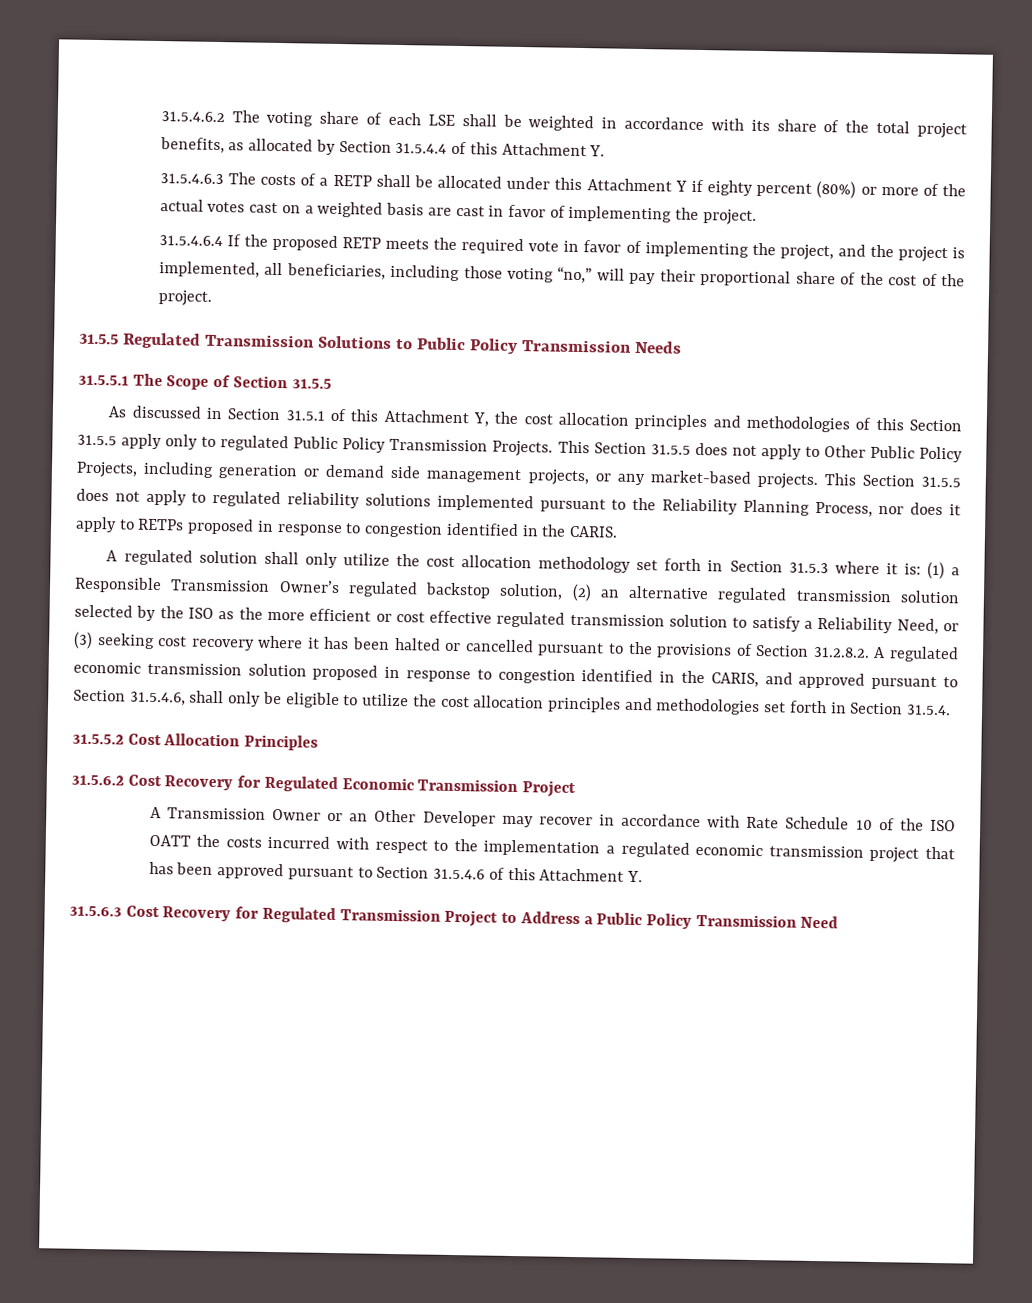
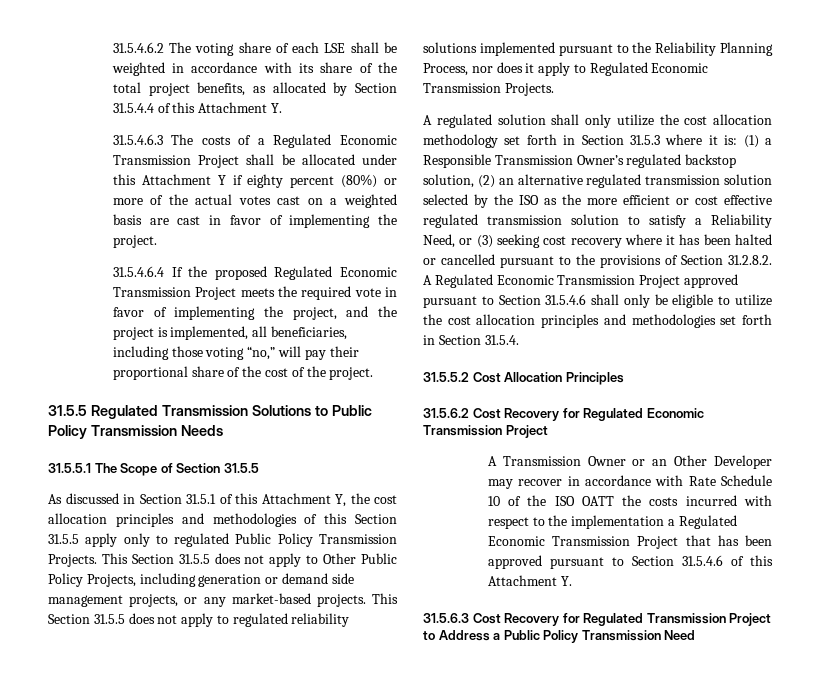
- 31.5.4.6.3 The costs of a RETP shall be allocated under this Attachment Y if eighty percent (80%) or more of the actual votes cast on a weighted basis are cast in favor of implementing the project.
+ 31.5.4.6.3 The costs of a Regulated Economic Transmission Project shall be allocated under this Attachment Y if eighty percent (80%) or more of the actual votes cast on a weighted basis are cast in favor of implementing the project.
- 31.5.4.6.4 If the proposed RETP meets the required vote in favor of implementing the project, and the project is implemented, all beneficiaries, including those voting “no,” will pay their proportional share of the cost of the project.
+ 31.5.4.6.4 If the proposed Regulated Economic Transmission Project meets the required vote in favor of implementing the project, and the project is implemented, all beneficiaries, including those voting “no,” will pay their proportional share of the cost of the project.
- This Section 31.5.5 does not apply to regulated reliability solutions implemented pursuant to the Reliability Planning Process, nor does it apply to RETPs proposed in response to congestion identified in the CARIS.
+ This Section 31.5.5 does not apply to regulated reliability solutions implemented pursuant to the Reliability Planning Process, nor does it apply to Regulated Economic Transmission Projects.
- (1) a Responsible Transmission Owner’s regulated backstop solution, (2) an alternative regulated transmission solution selected by the ISO as the more efficient or cost effective regulated transmission solution to satisfy a Reliability Need, or (3) seeking cost recovery where it has been halted or cancelled pursuant to the provisions of Section 31.2.8.2. A regulated economic transmission solution proposed in response to congestion identified in the CARIS, and approved pursuant to Section 31.5.4.6, shall only be eligible to utilize the cost allocation principles and methodologies set forth in Section 31.5.4.
+ (1) a Responsible Transmission Owner’s regulated backstop solution, (2) an alternative regulated transmission solution selected by the ISO as the more efficient or cost effective regulated transmission solution to satisfy a Reliability Need, or (3) seeking cost recovery where it has been halted or cancelled pursuant to the provisions of Section 31.2.8.2. A Regulated Economic Transmission Project approved pursuant to Section 31.5.4.6 shall only be eligible to utilize the cost allocation principles and methodologies set forth in Section 31.5.4.
- A Transmission Owner or an Other Developer may recover in accordance with Rate Schedule 10 of the ISO OATT the costs incurred with respect to the implementation a regulated economic transmission project that has been approved pursuant to Section 31.5.4.6 of this Attachment Y.
+ A Transmission Owner or an Other Developer may recover in accordance with Rate Schedule 10 of the ISO OATT the costs incurred with respect to the implementation a Regulated Economic Transmission Project that has been approved pursuant to Section 31.5.4.6 of this Attachment Y.

